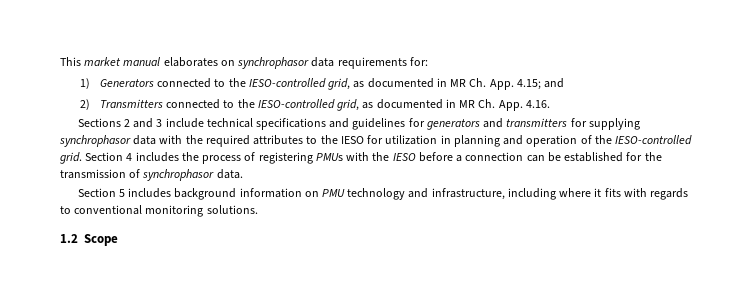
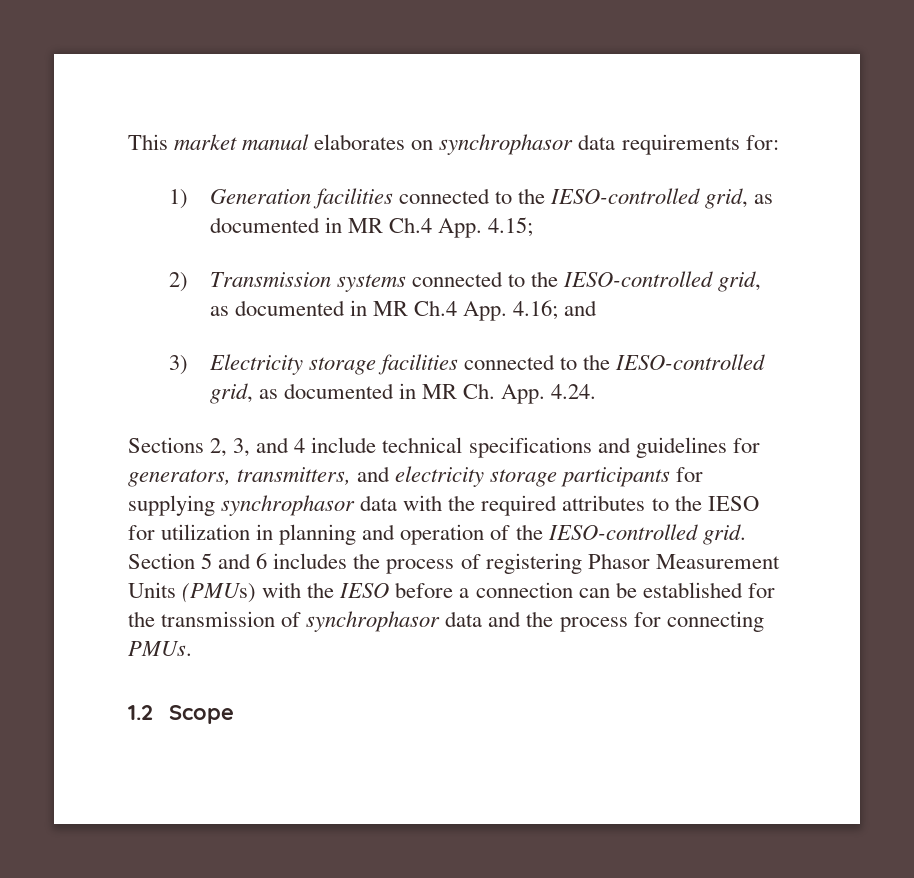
- 1) Generators connected to the IESO-controlled grid, as documented in MR Ch. App. 4.15; and
- 2) Transmitters connected to the IESO-controlled grid, as documented in MR Ch. App. 4.16.
- Sections 2 and 3 include technical specifications and guidelines for generators and transmitters for supplying synchrophasor data with the required attributes to the IESO for utilization in planning and operation of the IESO-controlled grid.
+ 1) Generation facilities connected to the IESO-controlled grid, as documented in MR Ch.4 App. 4.15;
+ 2) Transmission systems connected to the IESO-controlled grid, as documented in MR Ch.4 App. 4.16; and
+ 3) Electricity storage facilities connected to the IESO-controlled grid, as documented in MR Ch. App. 4.24.
+ Sections 2, 3, and 4 include technical specifications and guidelines for generators, transmitters, and electricity storage participants for supplying synchrophasor data with the required attributes to the IESO for utilization in planning and operation of the IESO-controlled grid.
- Section 4 includes the process of registering PMUs with the IESO before a connection can be established for the transmission of synchrophasor data.
- Section 5 includes background information on PMU technology and infrastructure, including where it fits with regards to conventional monitoring solutions.
+ Section 5 and 6 includes the process of registering Phasor Measurement Units (PMUs) with the IESO before a connection can be established for the transmission of synchrophasor data and the process for connecting PMUs.

